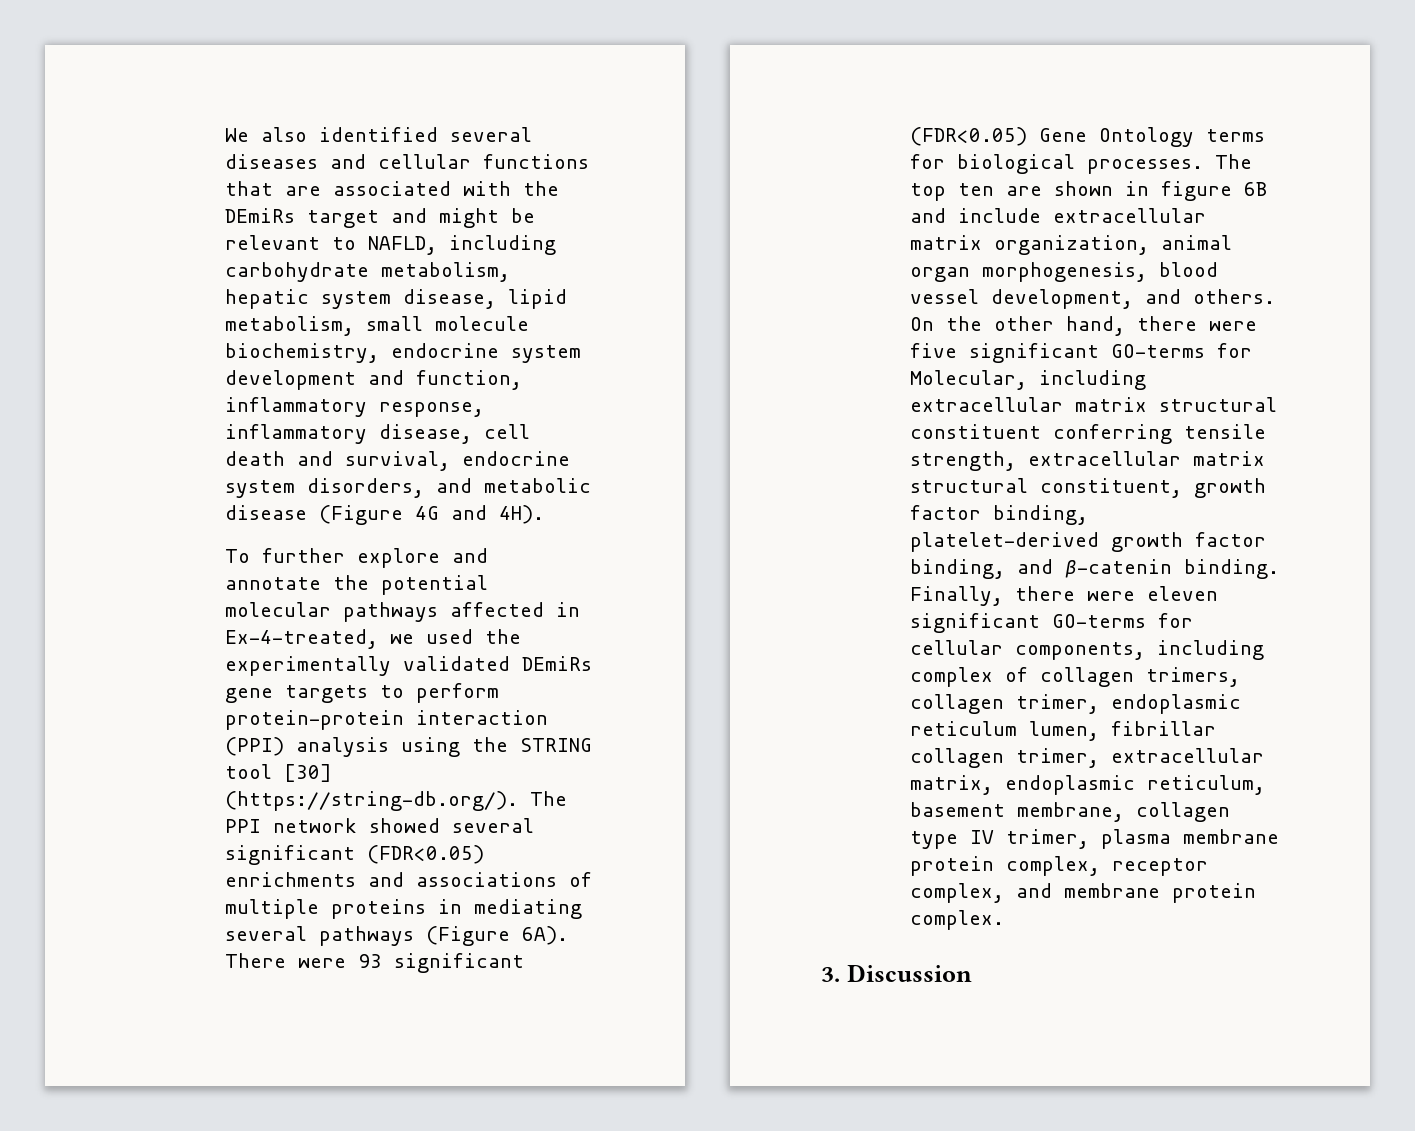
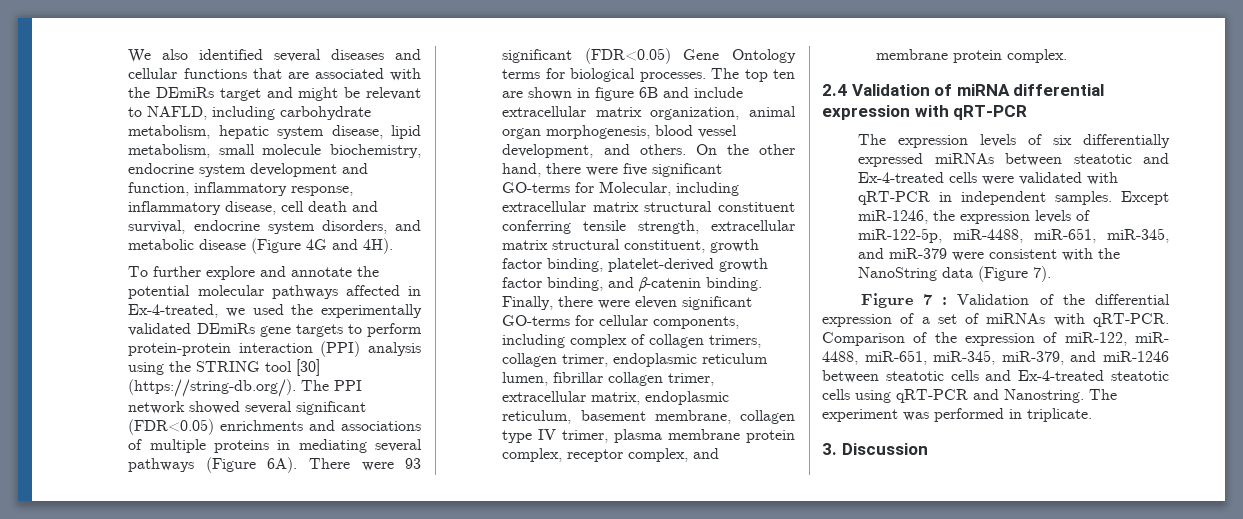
+ 2.4 Validation of miRNA differential expression with qRT-PCR
+ The expression levels of six differentially expressed miRNAs between steatotic and Ex-4-treated cells were validated with qRT-PCR in independent samples. Except miR-1246, the expression levels of miR-122-5p, miR-4488, miR-651, miR-345, and miR-379 were consistent with the NanoString data (Figure 7).
+ Figure 7 : Validation of the differential expression of a set of miRNAs with qRT-PCR. Comparison of the expression of miR-122, miR- 4488, miR-651, miR-345, miR-379, and miR-1246 between steatotic cells and Ex-4-treated steatotic cells using qRT-PCR and Nanostring. The experiment was performed in triplicate.

